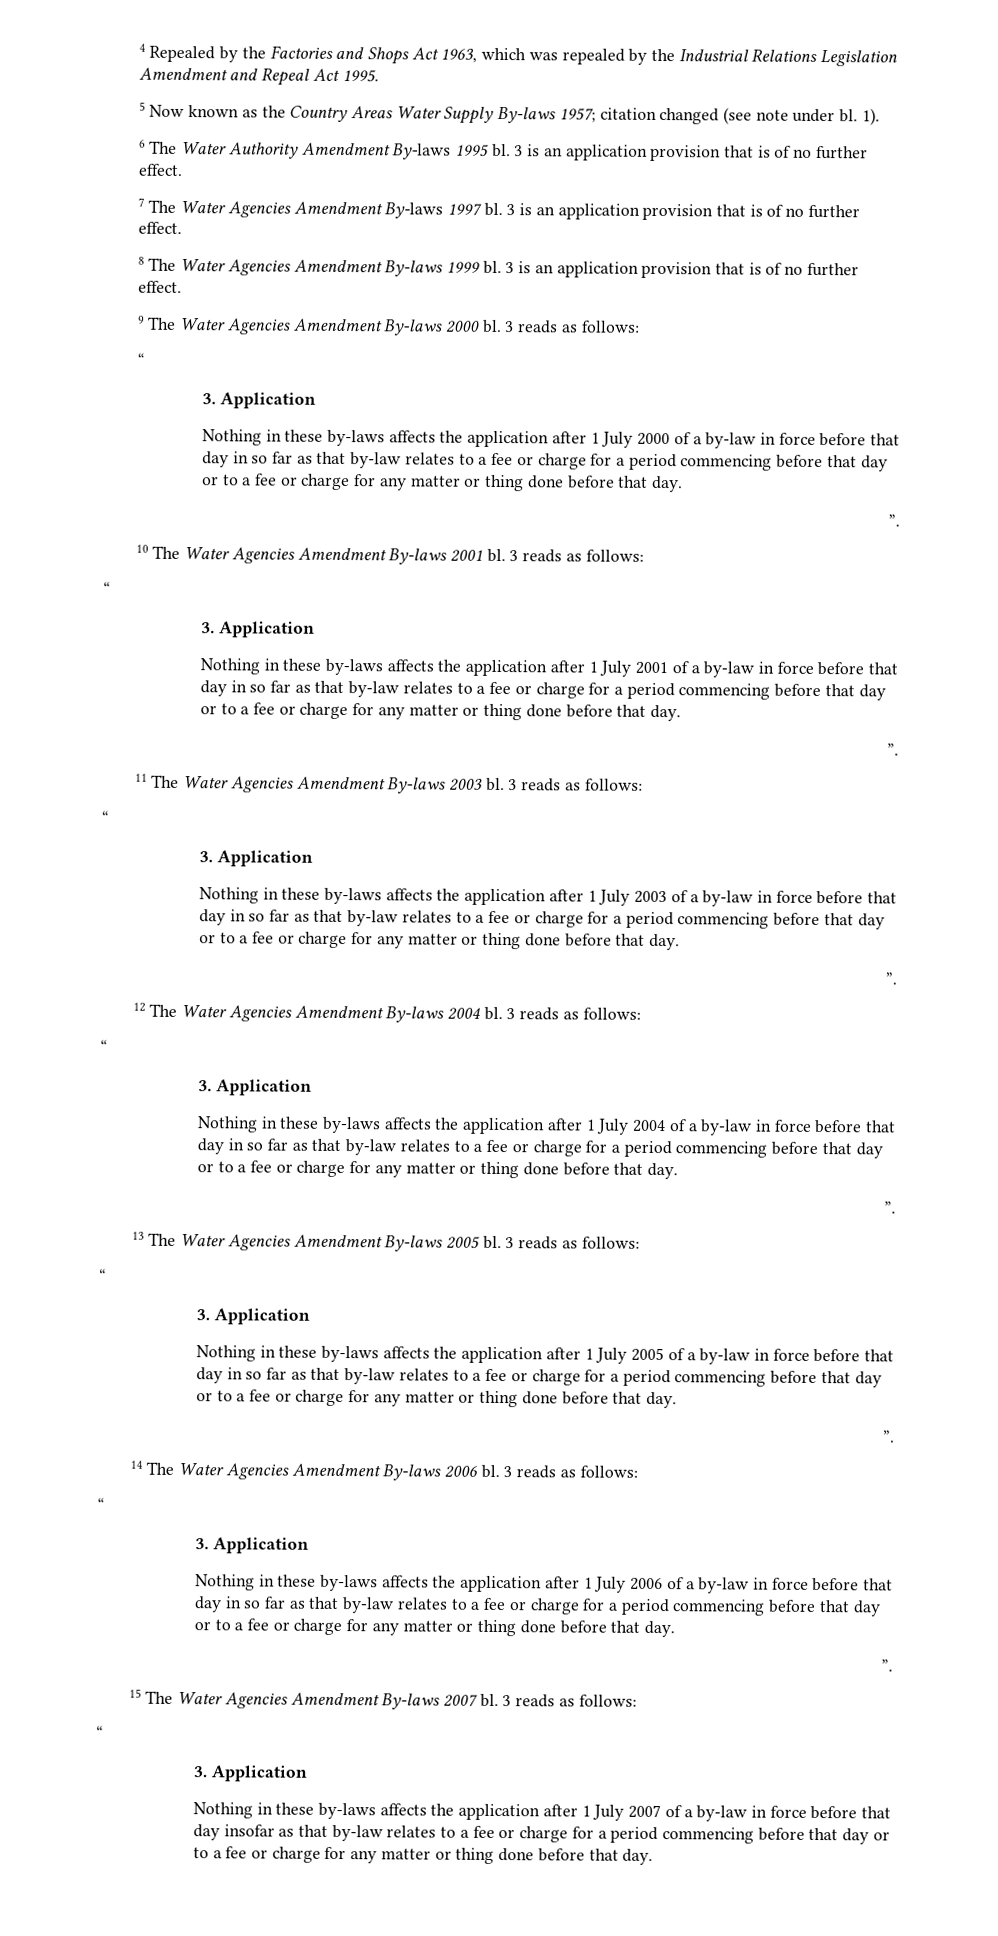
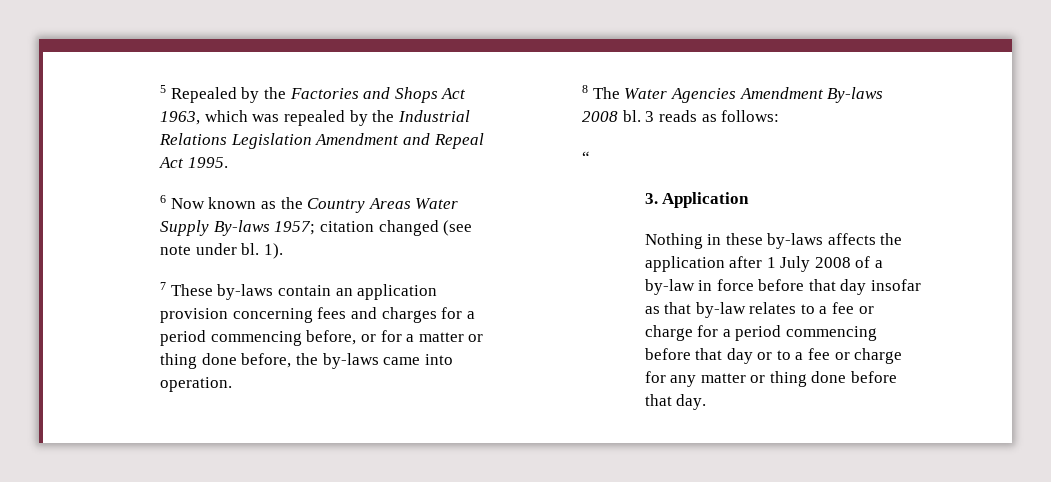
- 4 Repealed by the Factories and Shops Act 1963, which was repealed by the Industrial Relations Legislation Amendment and Repeal Act 1995.
+ 5 Repealed by the Factories and Shops Act 1963, which was repealed by the Industrial Relations Legislation Amendment and Repeal Act 1995.
- 5 Now known as the Country Areas Water Supply By-laws 1957; citation changed (see note under bl.
+ 6 Now known as the Country Areas Water Supply By-laws 1957; citation changed (see note under bl.
- 6 The Water Authority Amendment By-laws 1995 bl. 3 is an application provision that is of no further effect.
- 7 The Water Agencies Amendment By-laws 1997 bl. 3 is an application provision that is of no further effect.
+ 7 These by-laws contain an application provision concerning fees and charges for a period commencing before, or for a matter or thing done before, the by-laws came into operation.
- 8 The Water Agencies Amendment By-laws 1999 bl. 3 is an application provision that is of no further effect.
- 9 The Water Agencies Amendment By-laws 2000 bl.
+ 8 The Water Agencies Amendment By-laws 2008 bl.
- Nothing in these by-laws affects the application after 1 July 2000 of a by-law in force before that day in so far as that by-law relates to a fee or charge for a period commencing before that day or to a fee or charge for any matter or thing done before that day.
- ”.
- 10 The Water Agencies Amendment By-laws 2001 bl. 3 reads as follows:
- “
- 3. Application
- Nothing in these by-laws affects the application after 1 July 2001 of a by-law in force before that day in so far as that by-law relates to a fee or charge for a period commencing before that day or to a fee or charge for any matter or thing done before that day.
- ”.
- 11 The Water Agencies Amendment By-laws 2003 bl. 3 reads as follows:
- “
- 3. Application
- Nothing in these by-laws affects the application after 1 July 2003 of a by-law in force before that day in so far as that by-law relates to a fee or charge for a period commencing before that day or to a fee or charge for any matter or thing done before that day.
- ”.
- 12 The Water Agencies Amendment By-laws 2004 bl. 3 reads as follows:
- “
- 3. Application
- Nothing in these by-laws affects the application after 1 July 2004 of a by-law in force before that day in so far as that by-law relates to a fee or charge for a period commencing before that day or to a fee or charge for any matter or thing done before that day.
- ”.
- 13 The Water Agencies Amendment By-laws 2005 bl. 3 reads as follows:
- “
- 3. Application
- Nothing in these by-laws affects the application after 1 July 2005 of a by-law in force before that day in so far as that by-law relates to a fee or charge for a period commencing before that day or to a fee or charge for any matter or thing done before that day.
- ”.
- 14 The Water Agencies Amendment By-laws 2006 bl. 3 reads as follows:
- “
- 3. Application
- Nothing in these by-laws affects the application after 1 July 2006 of a by-law in force before that day in so far as that by-law relates to a fee or charge for a period commencing before that day or to a fee or charge for any matter or thing done before that day.
- ”.
- 15 The Water Agencies Amendment By-laws 2007 bl. 3 reads as follows:
- “
- 3. Application
- Nothing in these by-laws affects the application after 1 July 2007 of a by-law in force before that day insofar as that by-law relates to a fee or charge for a period commencing before that day or to a fee or charge for any matter or thing done before that day.
+ Nothing in these by-laws affects the application after 1 July 2008 of a by-law in force before that day insofar as that by-law relates to a fee or charge for a period commencing before that day or to a fee or charge for any matter or thing done before that day.

